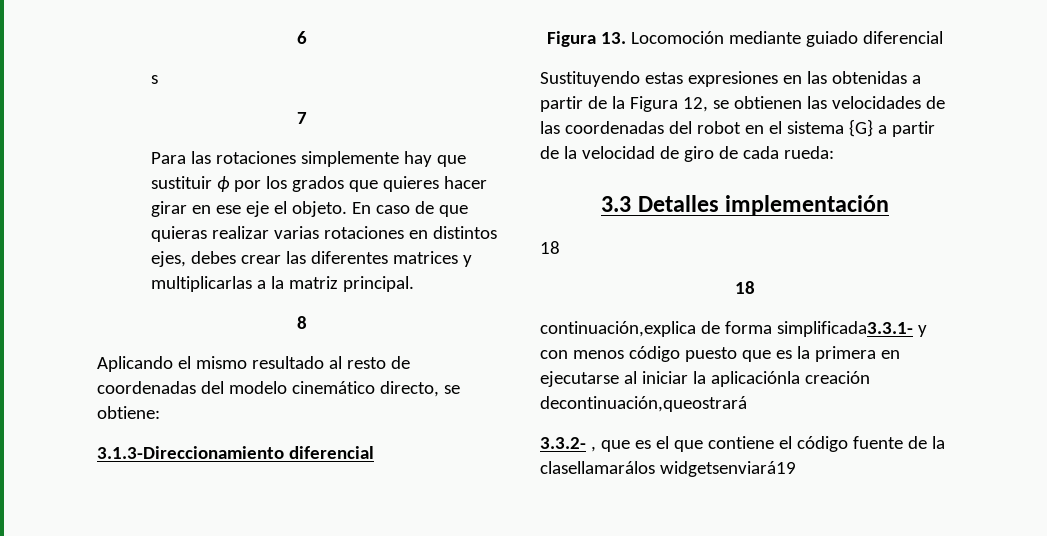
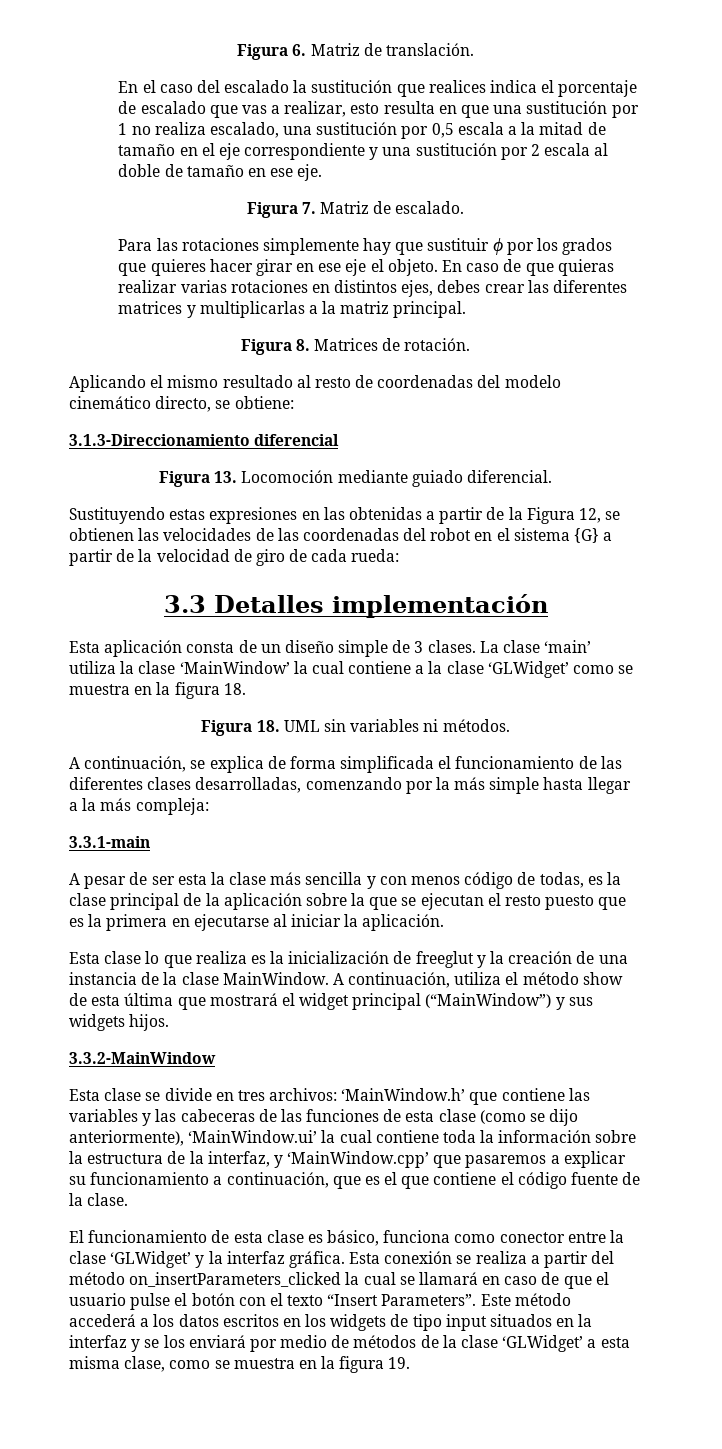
- 6
- s
- 7
+ Figura 6. Matriz de translación.
+ En el caso del escalado la sustitución que realices indica el porcentaje de escalado que vas a realizar, esto resulta en que una sustitución por 1 no realiza escalado, una sustitución por 0,5 escala a la mitad de tamaño en el eje correspondiente y una sustitución por 2 escala al doble de tamaño en ese eje.
+ Figura 7. Matriz de escalado.
- 8
+ Figura 8. Matrices de rotación.
- Figura 13. Locomoción mediante guiado diferencial
+ Figura 13. Locomoción mediante guiado diferencial.
  3.3 Detalles implementación
- 18
- 18
- continuación,explica de forma simplificada3.3.1- y con menos código puesto que es la primera en ejecutarse al iniciar la aplicaciónla creación decontinuación,queostrará
- 3.3.2- , que es el que contiene el código fuente de la clasellamarálos widgetsenviará19
+ Esta aplicación consta de un diseño simple de 3 clases. La clase ‘main’ utiliza la clase ‘MainWindow’ la cual contiene a la clase ‘GLWidget’ como se muestra en la figura 18.
+ Figura 18. UML sin variables ni métodos.
+ A continuación, se explica de forma simplificada el funcionamiento de las diferentes clases desarrolladas, comenzando por la más simple hasta llegar a la más compleja:
+ 3.3.1-main
+ A pesar de ser esta la clase más sencilla y con menos código de todas, es la clase principal de la aplicación sobre la que se ejecutan el resto puesto que es la primera en ejecutarse al iniciar la aplicación.
+ Esta clase lo que realiza es la inicialización de freeglut y la creación de una instancia de la clase MainWindow. A continuación, utiliza el método show de esta última que mostrará el widget principal (“MainWindow”) y sus widgets hijos.
+ 3.3.2-MainWindow
+ Esta clase se divide en tres archivos: ‘MainWindow.h’ que contiene las variables y las cabeceras de las funciones de esta clase (como se dijo anteriormente), ‘MainWindow.ui’ la cual contiene toda la información sobre la estructura de la interfaz, y ‘MainWindow.cpp’ que pasaremos a explicar su funcionamiento a continuación, que es el que contiene el código fuente de la clase.
+ El funcionamiento de esta clase es básico, funciona como conector entre la clase ‘GLWidget’ y la interfaz gráfica. Esta conexión se realiza a partir del método on_insertParameters_clicked la cual se llamará en caso de que el usuario pulse el botón con el texto “Insert Parameters”. Este método accederá a los datos escritos en los widgets de tipo input situados en la interfaz y se los enviará por medio de métodos de la clase ‘GLWidget’ a esta misma clase, como se muestra en la figura 19.

